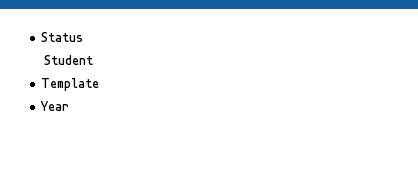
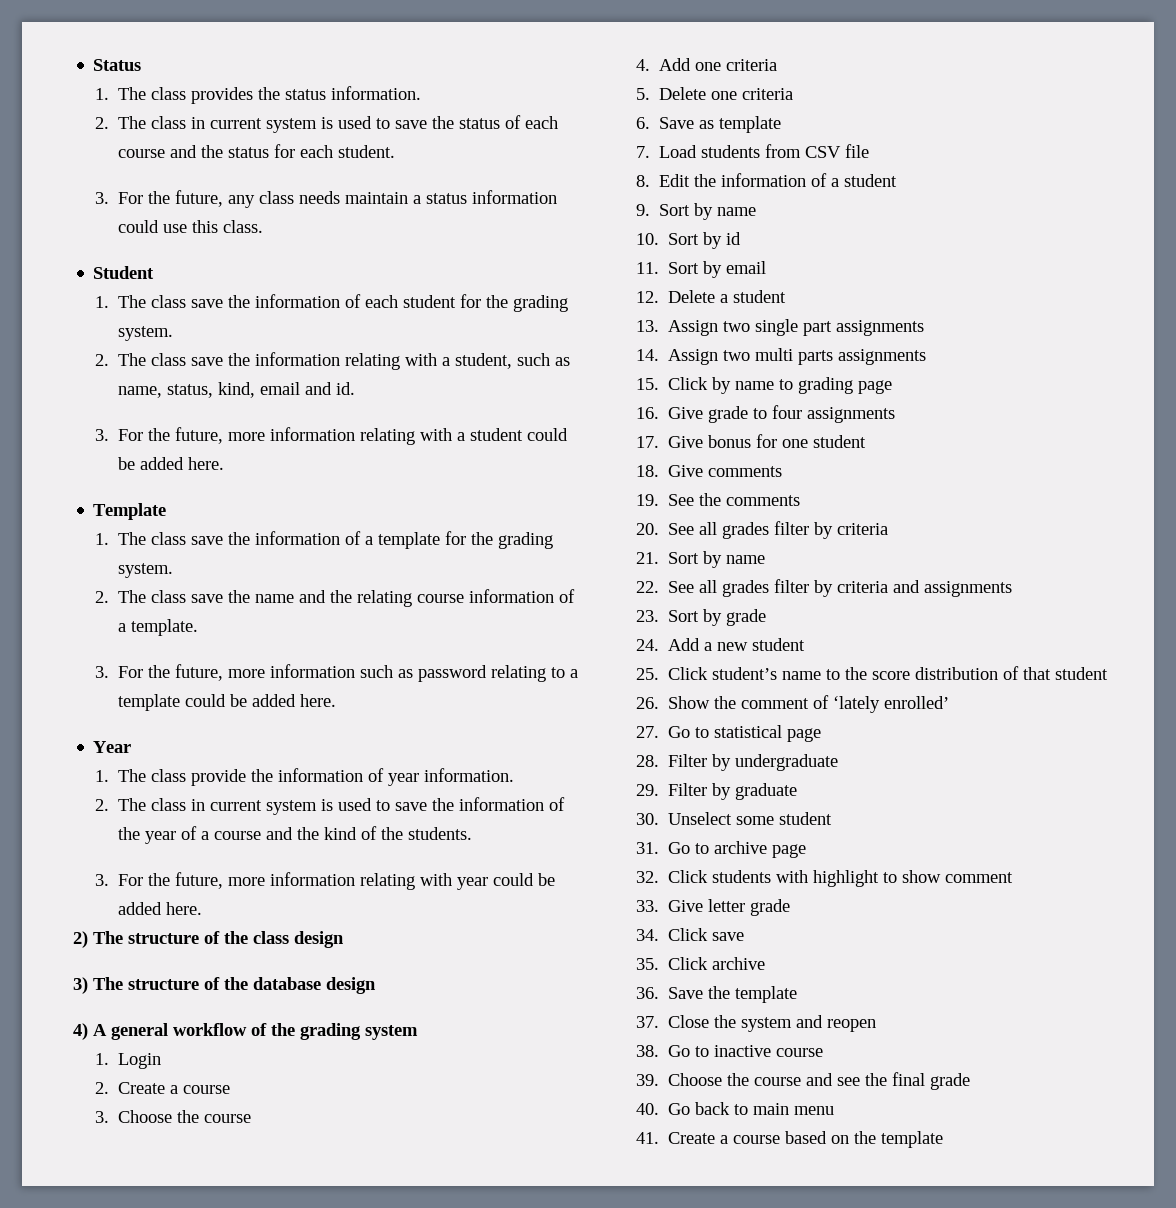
+ 1. The class provides the status information.
+ 2. The class in current system is used to save the status of each course and the status for each student.
+ 3. For the future, any class needs maintain a status information could use this class.
  Student
+ 1. The class save the information of each student for the grading system.
+ 2. The class save the information relating with a student, such as name, status, kind, email and id.
+ 3. For the future, more information relating with a student could be added here.
  Template
+ 1. The class save the information of a template for the grading system.
+ 2. The class save the name and the relating course information of a template.
+ 3. For the future, more information such as password relating to a template could be added here.
  Year
+ 1. The class provide the information of year information.
+ 2. The class in current system is used to save the information of the year of a course and the kind of the students.
+ 3. For the future, more information relating with year could be added here.
+ 2) The structure of the class design
+ 3) The structure of the database design
+ 4) A general workflow of the grading system
+ 1. Login
+ 2. Create a course
+ 3. Choose the course
+ 4. Add one criteria
+ 5. Delete one criteria
+ 6. Save as template
+ 7. Load students from CSV file
+ 8. Edit the information of a student
+ 9. Sort by name
+ 10. Sort by id
+ 11. Sort by email
+ 12. Delete a student
+ 13. Assign two single part assignments
+ 14. Assign two multi parts assignments
+ 15. Click by name to grading page
+ 16. Give grade to four assignments
+ 17. Give bonus for one student
+ 18. Give comments
+ 19. See the comments
+ 20. See all grades filter by criteria
+ 21. Sort by name
+ 22. See all grades filter by criteria and assignments
+ 23. Sort by grade
+ 24. Add a new student
+ 25. Click student’s name to the score distribution of that student
+ 26. Show the comment of ‘lately enrolled’
+ 27. Go to statistical page
+ 28. Filter by undergraduate
+ 29. Filter by graduate
+ 30. Unselect some student
+ 31. Go to archive page
+ 32. Click students with highlight to show comment
+ 33. Give letter grade
+ 34. Click save
+ 35. Click archive
+ 36. Save the template
+ 37. Close the system and reopen
+ 38. Go to inactive course
+ 39. Choose the course and see the final grade
+ 40. Go back to main menu
+ 41. Create a course based on the template

